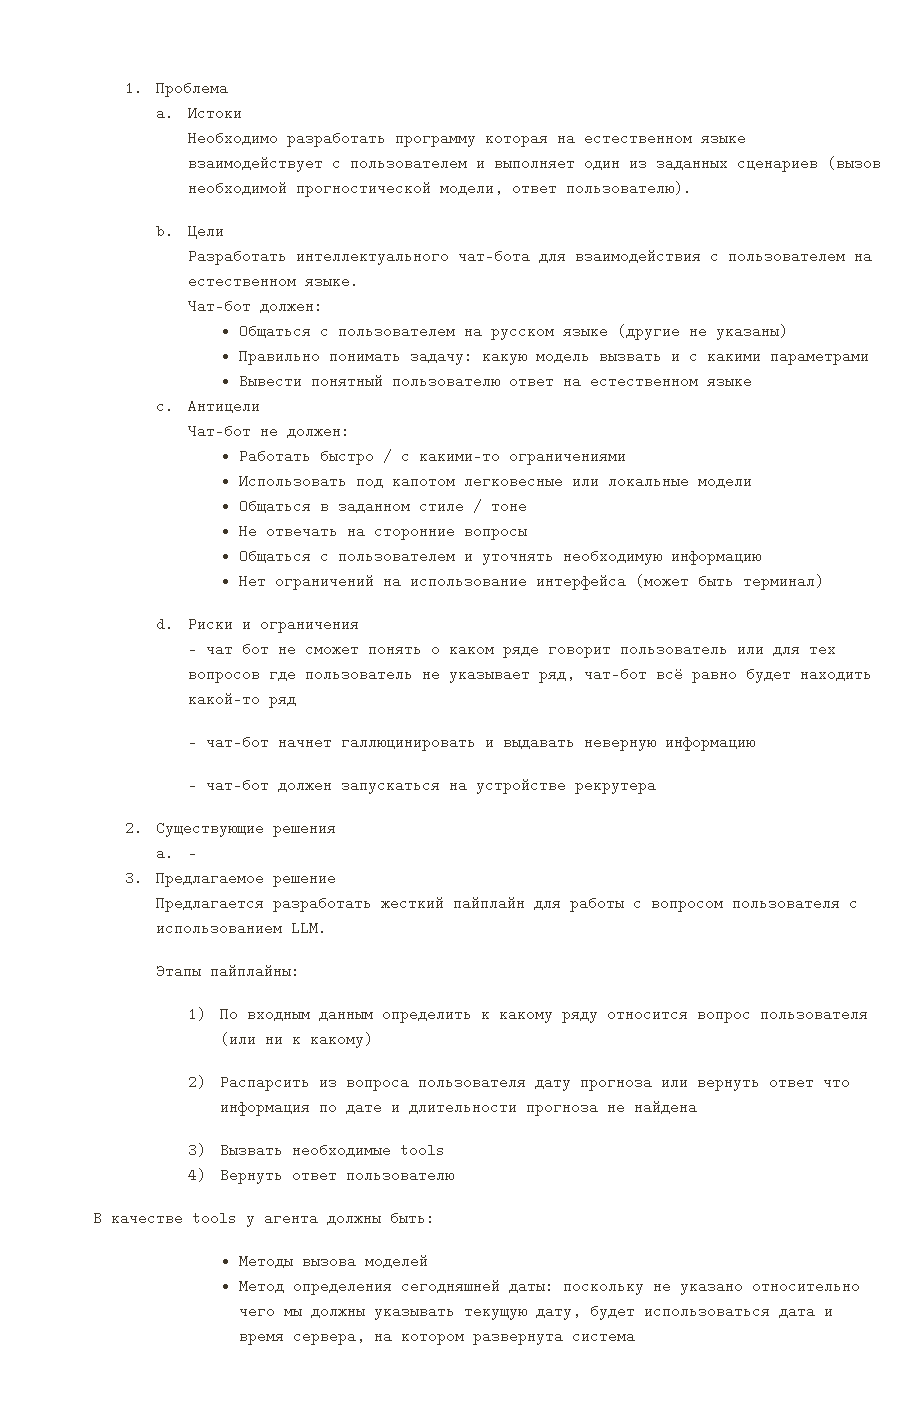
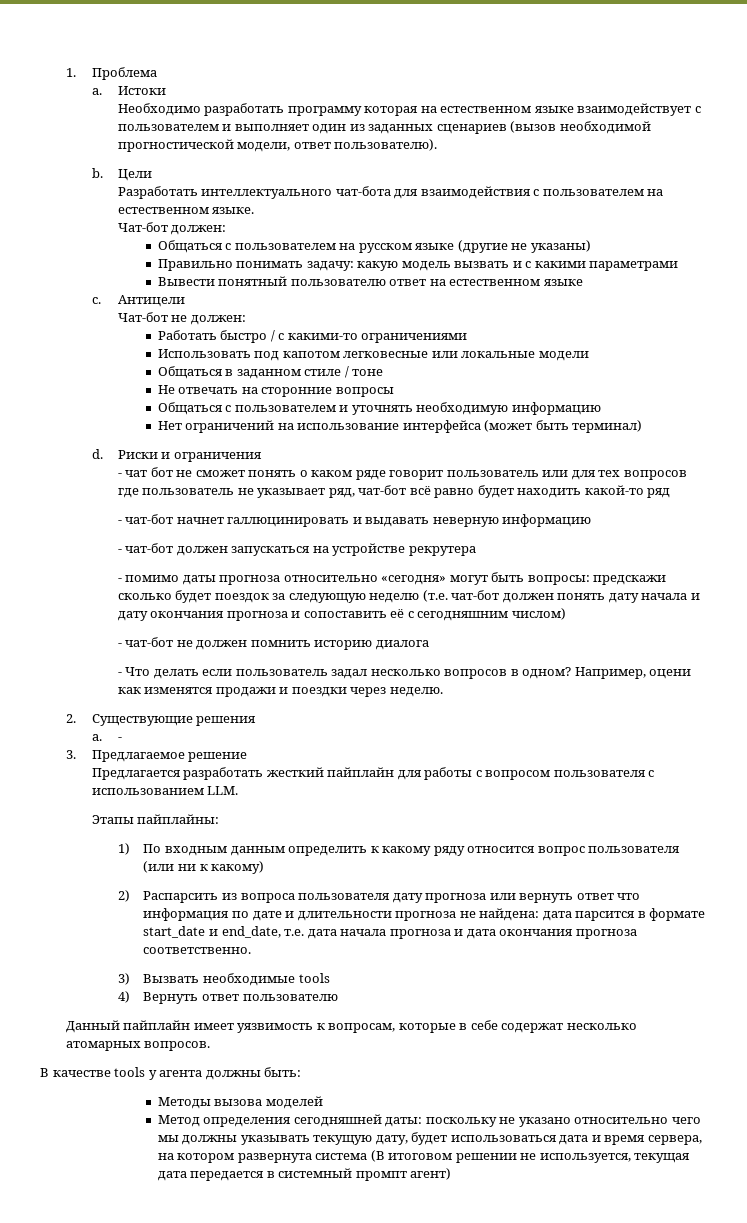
+ - помимо даты прогноза относительно «сегодня» могут быть вопросы: предскажи сколько будет поездок за следующую неделю (т.е. чат-бот должен понять дату начала и дату окончания прогноза и сопоставить её с сегодняшним числом)
+ - чат-бот не должен помнить историю диалога
+ - Что делать если пользователь задал несколько вопросов в одном? Например, оцени как изменятся продажи и поездки через неделю.
- 2) Распарсить из вопроса пользователя дату прогноза или вернуть ответ что информация по дате и длительности прогноза не найдена
+ 2) Распарсить из вопроса пользователя дату прогноза или вернуть ответ что информация по дате и длительности прогноза не найдена: дата парсится в формате start_date и end_date, т.е. дата начала прогноза и дата окончания прогноза соответственно.
+ Данный пайплайн имеет уязвимость к вопросам, которые в себе содержат несколько атомарных вопросов.
- Метод определения сегодняшней даты: поскольку не указано относительно чего мы должны указывать текущую дату, будет использоваться дата и время сервера, на котором развернута система
+ Метод определения сегодняшней даты: поскольку не указано относительно чего мы должны указывать текущую дату, будет использоваться дата и время сервера, на котором развернута система (В итоговом решении не используется, текущая дата передается в системный промпт агент)

